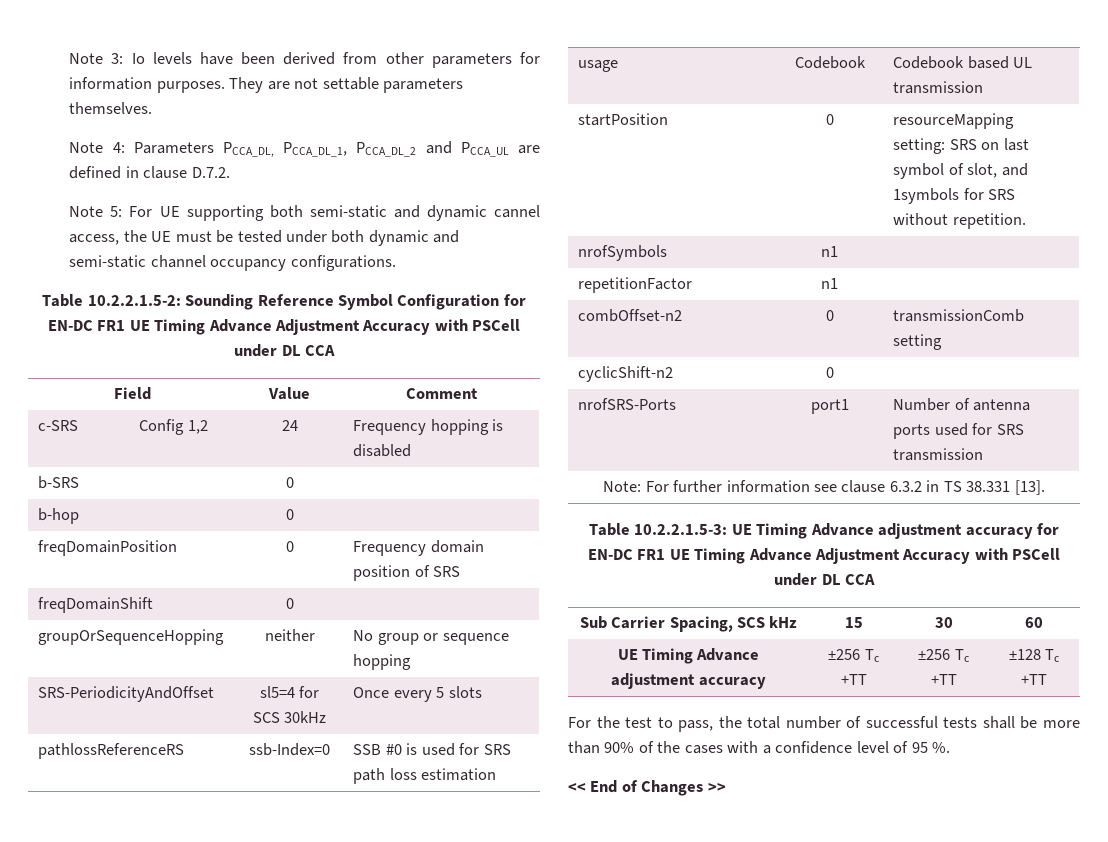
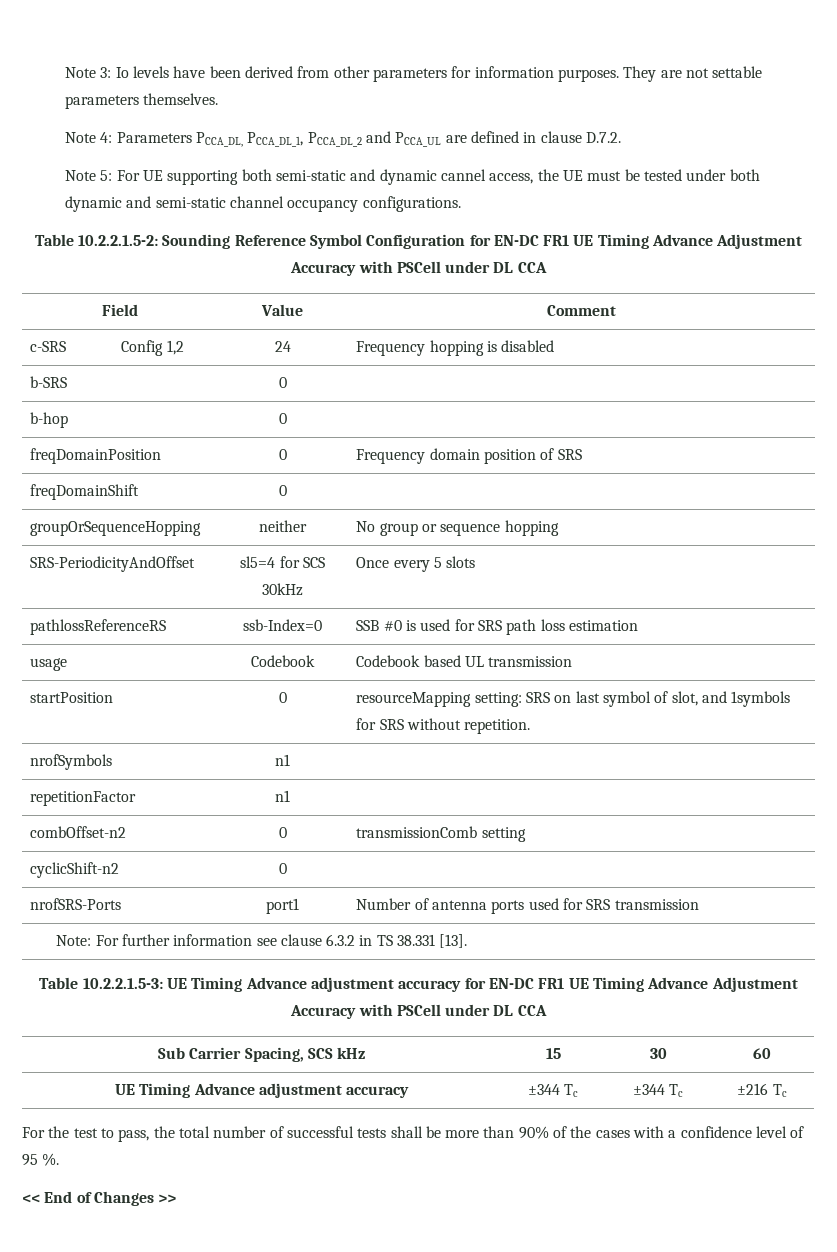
- UE Timing Advance adjustment accuracy | ±256 Tc +TT | ±256 Tc +TT | ±128 Tc +TT
+ UE Timing Advance adjustment accuracy | ±344 Tc | ±344 Tc | ±216 Tc

